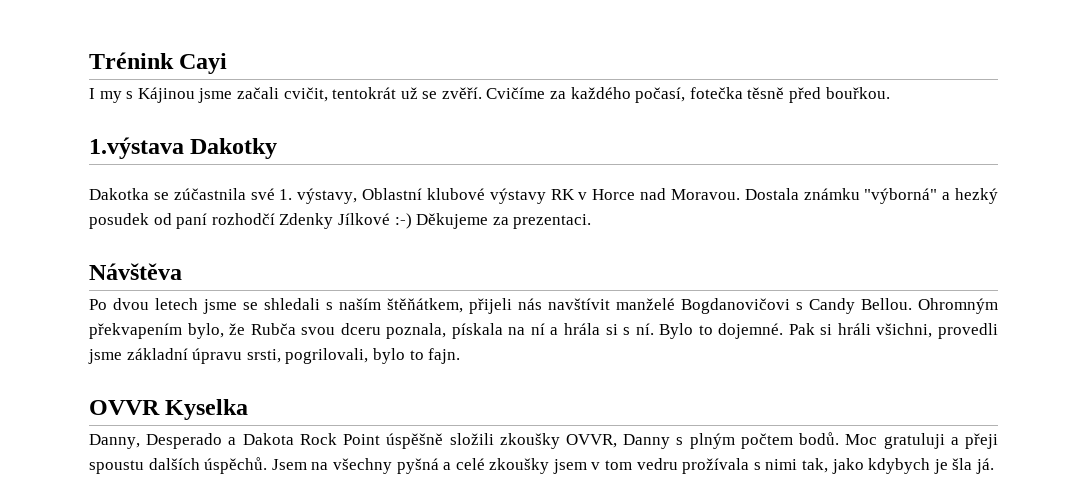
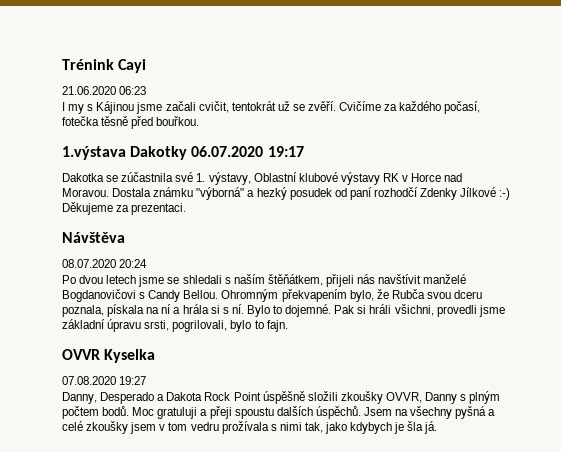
+ 21.06.2020 06:23
- 1.výstava Dakotky
+ 1.výstava Dakotky 06.07.2020 19:17
+ 08.07.2020 20:24
+ 07.08.2020 19:27

